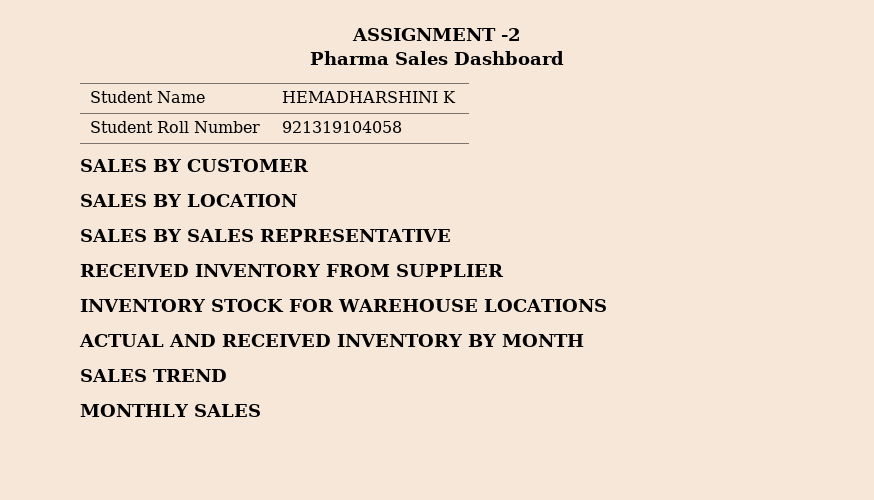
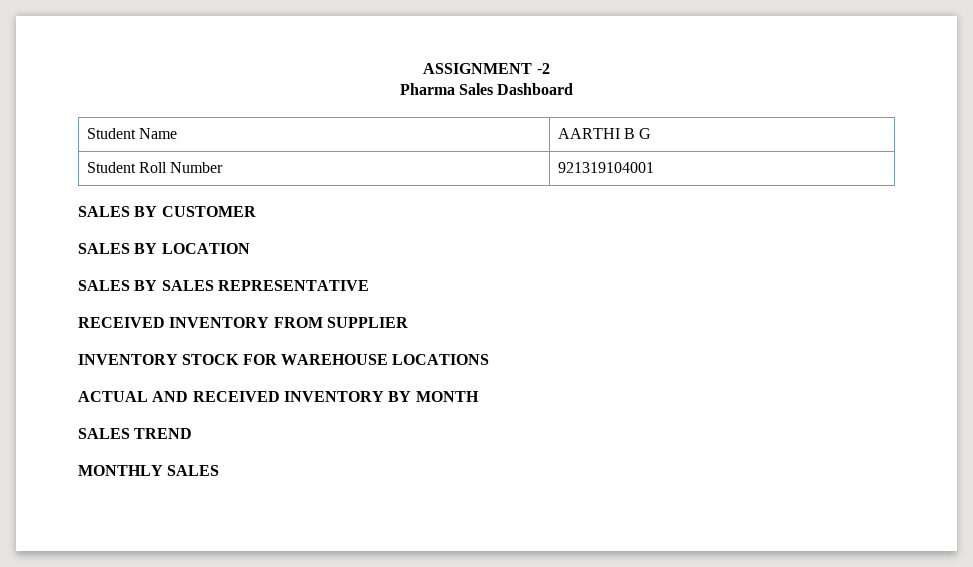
- Student Name | HEMADHARSHINI K
+ Student Name | AARTHI B G
- Student Roll Number | 921319104058
+ Student Roll Number | 921319104001

